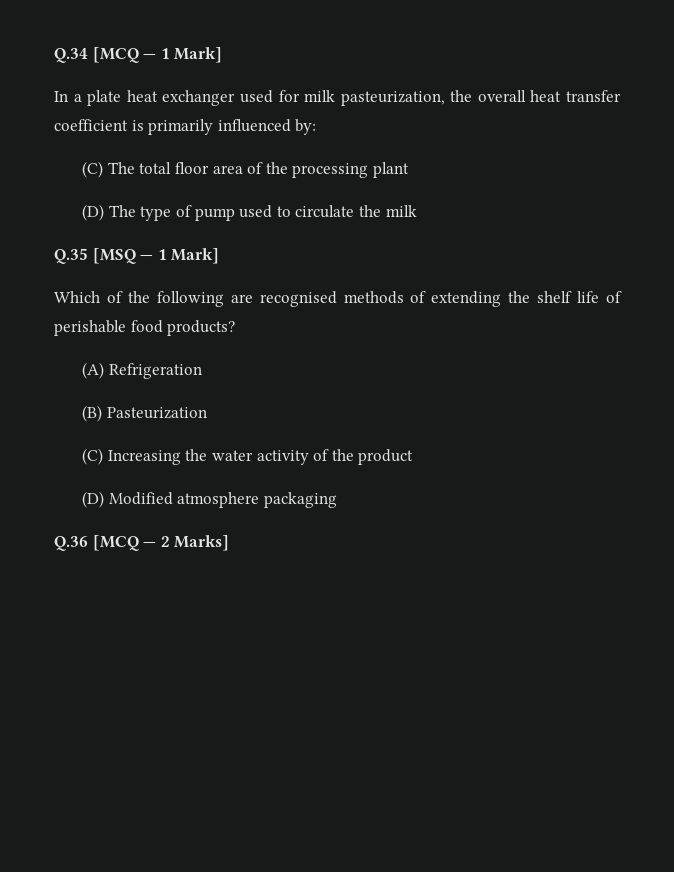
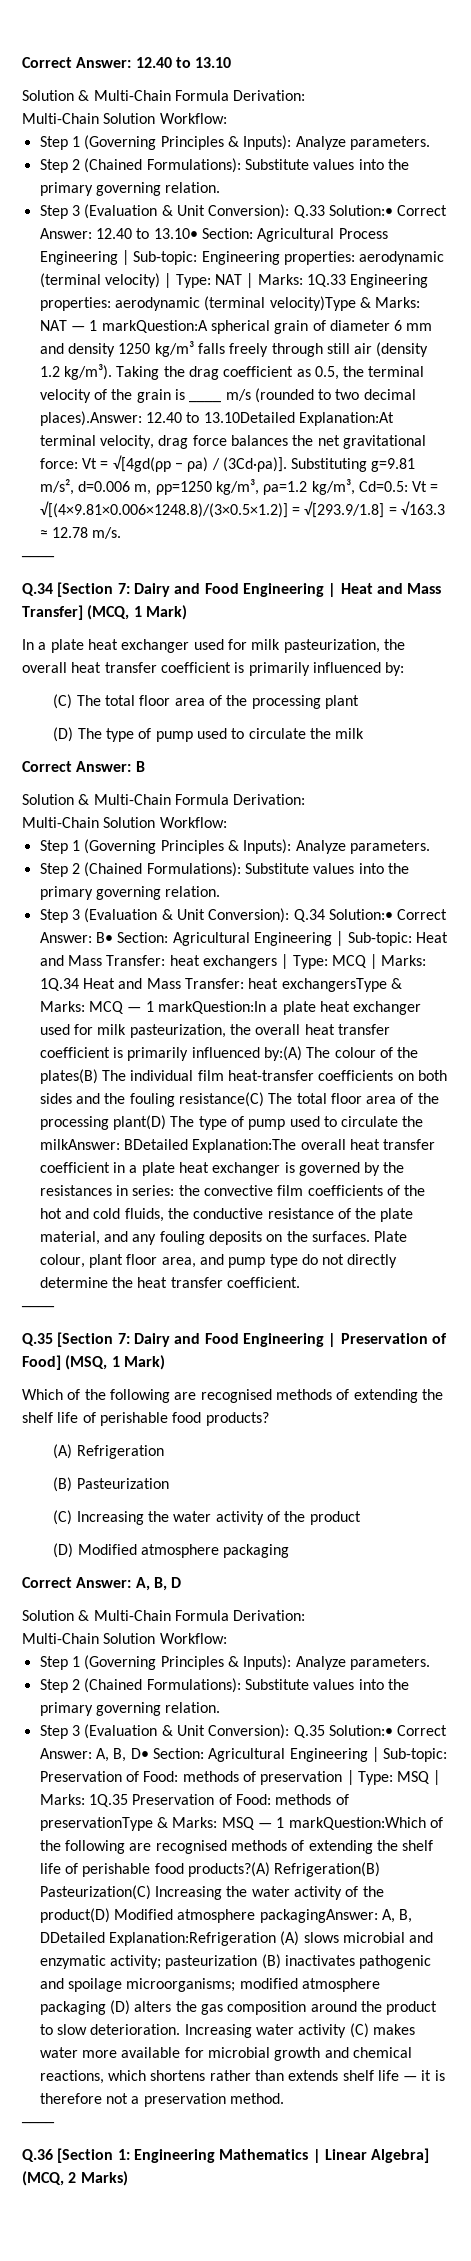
- Q.34 [MCQ — 1 Mark]
+ Correct Answer: 12.40 to 13.10
+ Solution & Multi-Chain Formula Derivation:
+ Multi-Chain Solution Workflow:
+ Step 1 (Governing Principles & Inputs): Analyze parameters.
+ Step 2 (Chained Formulations): Substitute values into the primary governing relation.
+ Step 3 (Evaluation & Unit Conversion): Q.33 Solution:• Correct Answer: 12.40 to 13.10• Section: Agricultural Process Engineering | Sub-topic: Engineering properties: aerodynamic (terminal velocity) | Type: NAT | Marks: 1Q.33 Engineering properties: aerodynamic (terminal velocity)Type & Marks: NAT — 1 markQuestion:A spherical grain of diameter 6 mm and density 1250 kg/m³ falls freely through still air (density 1.2 kg/m³). Taking the drag coefficient as 0.5, the terminal velocity of the grain is ____ m/s (rounded to two decimal places).Answer: 12.40 to 13.10Detailed Explanation:At terminal velocity, drag force balances the net gravitational force: Vt = √[4gd(ρp − ρa) / (3Cd·ρa)]. Substituting g=9.81 m/s², d=0.006 m, ρp=1250 kg/m³, ρa=1.2 kg/m³, Cd=0.5: Vt = √[(4×9.81×0.006×1248.8)/(3×0.5×1.2)] = √[293.9/1.8] = √163.3 ≈ 12.78 m/s.
+ ────
+ Q.34 [Section 7: Dairy and Food Engineering | Heat and Mass Transfer] (MCQ, 1 Mark)
- Q.35 [MSQ — 1 Mark]
+ Correct Answer: B
+ Solution & Multi-Chain Formula Derivation:
+ Multi-Chain Solution Workflow:
+ Step 1 (Governing Principles & Inputs): Analyze parameters.
+ Step 2 (Chained Formulations): Substitute values into the primary governing relation.
+ Step 3 (Evaluation & Unit Conversion): Q.34 Solution:• Correct Answer: B• Section: Agricultural Engineering | Sub-topic: Heat and Mass Transfer: heat exchangers | Type: MCQ | Marks: 1Q.34 Heat and Mass Transfer: heat exchangersType & Marks: MCQ — 1 markQuestion:In a plate heat exchanger used for milk pasteurization, the overall heat transfer coefficient is primarily influenced by:(A) The colour of the plates(B) The individual film heat-transfer coefficients on both sides and the fouling resistance(C) The total floor area of the processing plant(D) The type of pump used to circulate the milkAnswer: BDetailed Explanation:The overall heat transfer coefficient in a plate heat exchanger is governed by the resistances in series: the convective film coefficients of the hot and cold fluids, the conductive resistance of the plate material, and any fouling deposits on the surfaces. Plate colour, plant floor area, and pump type do not directly determine the heat transfer coefficient.
+ ────
+ Q.35 [Section 7: Dairy and Food Engineering | Preservation of Food] (MSQ, 1 Mark)
- Q.36 [MCQ — 2 Marks]
+ Correct Answer: A, B, D
+ Solution & Multi-Chain Formula Derivation:
+ Multi-Chain Solution Workflow:
+ Step 1 (Governing Principles & Inputs): Analyze parameters.
+ Step 2 (Chained Formulations): Substitute values into the primary governing relation.
+ Step 3 (Evaluation & Unit Conversion): Q.35 Solution:• Correct Answer: A, B, D• Section: Agricultural Engineering | Sub-topic: Preservation of Food: methods of preservation | Type: MSQ | Marks: 1Q.35 Preservation of Food: methods of preservationType & Marks: MSQ — 1 markQuestion:Which of the following are recognised methods of extending the shelf life of perishable food products?(A) Refrigeration(B) Pasteurization(C) Increasing the water activity of the product(D) Modified atmosphere packagingAnswer: A, B, DDetailed Explanation:Refrigeration (A) slows microbial and enzymatic activity; pasteurization (B) inactivates pathogenic and spoilage microorganisms; modified atmosphere packaging (D) alters the gas composition around the product to slow deterioration. Increasing water activity (C) makes water more available for microbial growth and chemical reactions, which shortens rather than extends shelf life — it is therefore not a preservation method.
+ ────
+ Q.36 [Section 1: Engineering Mathematics | Linear Algebra] (MCQ, 2 Marks)

